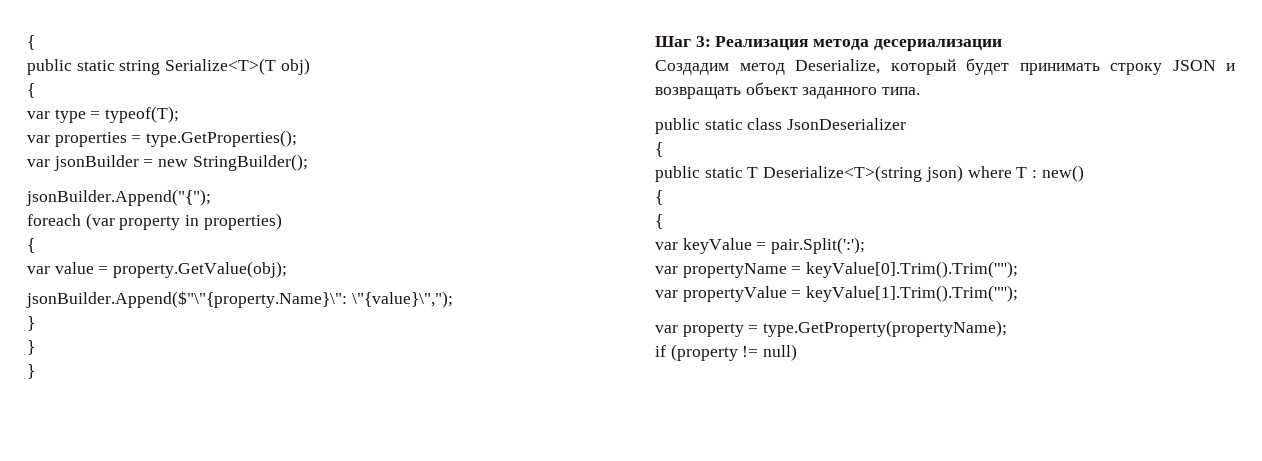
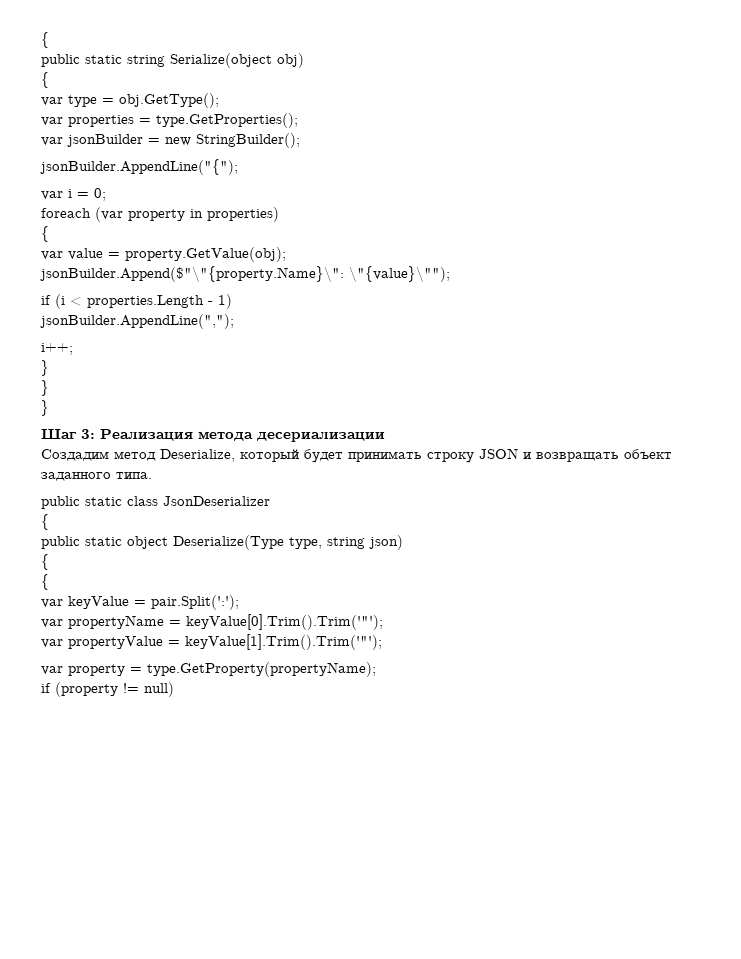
- public static string Serialize<T>(T obj)
+ public static string Serialize(object obj)
- var type = typeof(T);
+ var type = obj.GetType();
- jsonBuilder.Append("{");
+ jsonBuilder.AppendLine("{");
+ var i = 0;
- jsonBuilder.Append($"\"{property.Name}\": \"{value}\",");
+ jsonBuilder.Append($"\"{property.Name}\": \"{value}\"");
+ if (i < properties.Length - 1)
+ jsonBuilder.AppendLine(",");
+ i++;
- public static T Deserialize<T>(string json) where T : new()
+ public static object Deserialize(Type type, string json)

